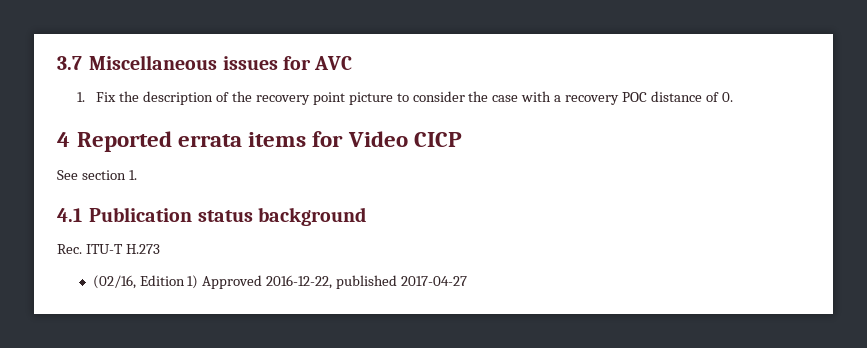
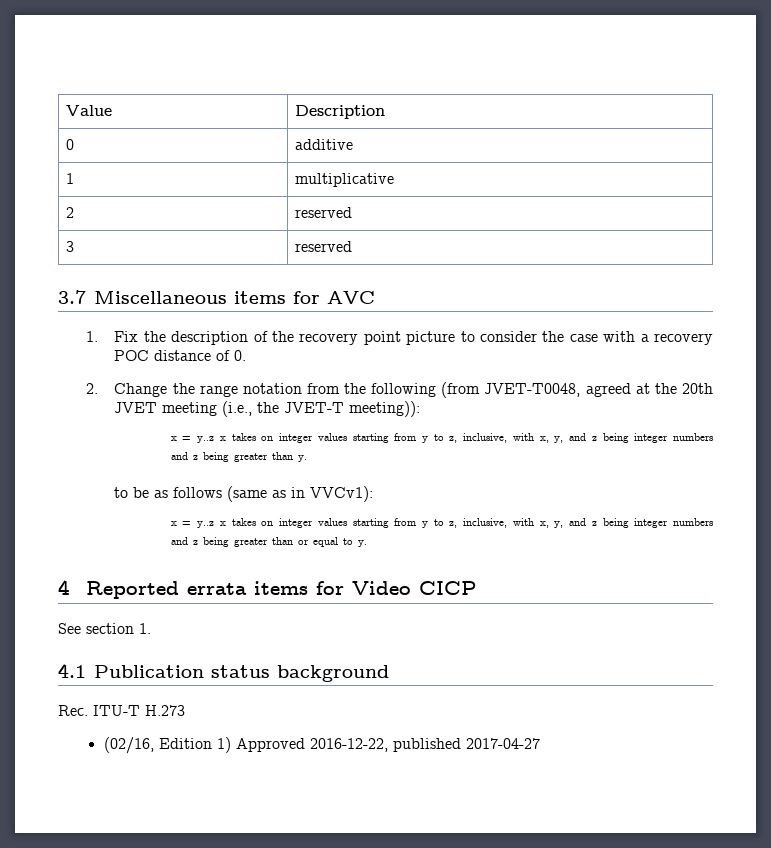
+ Value | Description
+ 0 | additive
+ 1 | multiplicative
+ 2 | reserved
+ 3 | reserved
- 3.7 Miscellaneous issues for AVC
+ 3.7 Miscellaneous items for AVC
+ 2. Change the range notation from the following (from JVET-T0048, agreed at the 20th JVET meeting (i.e., the JVET-T meeting)):
+ x = y..z x takes on integer values starting from y to z, inclusive, with x, y, and z being integer numbers and z being greater than y.
+ to be as follows (same as in VVCv1):
+ x = y..z x takes on integer values starting from y to z, inclusive, with x, y, and z being integer numbers and z being greater than or equal to y.

